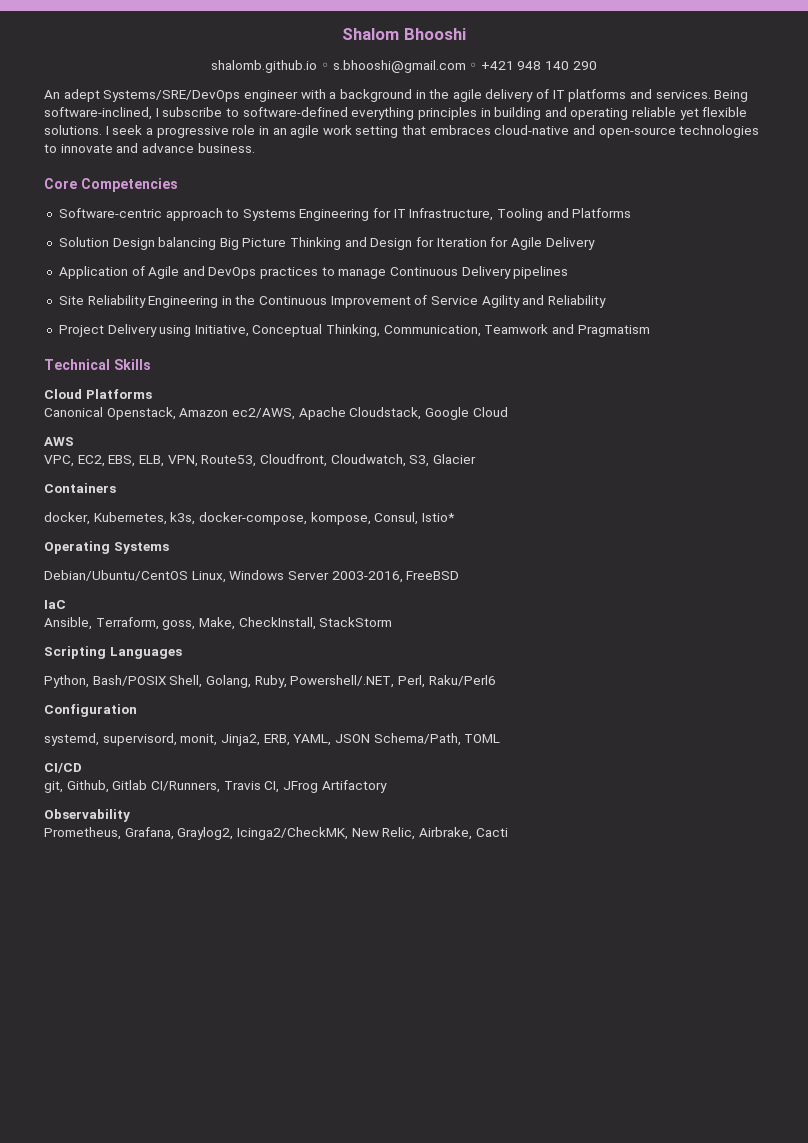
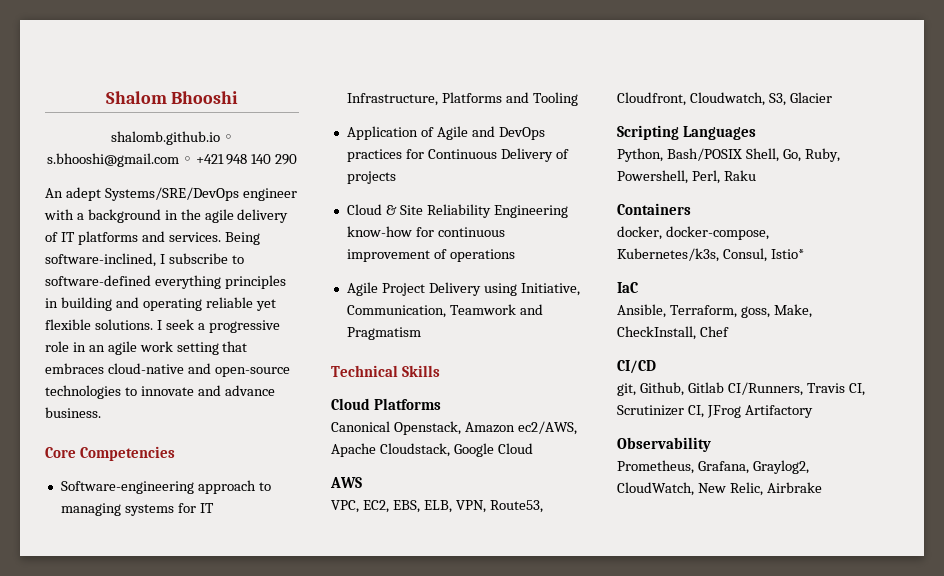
- Software-centric approach to Systems Engineering for IT Infrastructure, Tooling and Platforms
- Solution Design balancing Big Picture Thinking and Design for Iteration for Agile Delivery
+ Software-engineering approach to managing systems for IT Infrastructure, Platforms and Tooling
- Application of Agile and DevOps practices to manage Continuous Delivery pipelines
- Site Reliability Engineering in the Continuous Improvement of Service Agility and Reliability
- Project Delivery using Initiative, Conceptual Thinking, Communication, Teamwork and Pragmatism
+ Application of Agile and DevOps practices for Continuous Delivery of projects
+ Cloud & Site Reliability Engineering know-how for continuous improvement of operations
+ Agile Project Delivery using Initiative, Communication, Teamwork and Pragmatism
+ Scripting Languages
+ Python, Bash/POSIX Shell, Go, Ruby, Powershell, Perl, Raku
  Containers
- docker, Kubernetes, k3s, docker-compose, kompose, Consul, Istio*
- Operating Systems
- Debian/Ubuntu/CentOS Linux, Windows Server 2003-2016, FreeBSD
+ docker, docker-compose, Kubernetes/k3s, Consul, Istio*
- Ansible, Terraform, goss, Make, CheckInstall, StackStorm
- Scripting Languages
- Python, Bash/POSIX Shell, Golang, Ruby, Powershell/.NET, Perl, Raku/Perl6
- Configuration
- systemd, supervisord, monit, Jinja2, ERB, YAML, JSON Schema/Path, TOML
+ Ansible, Terraform, goss, Make, CheckInstall, Chef
- git, Github, Gitlab CI/Runners, Travis CI, JFrog Artifactory
+ git, Github, Gitlab CI/Runners, Travis CI, Scrutinizer CI, JFrog Artifactory
- Prometheus, Grafana, Graylog2, Icinga2/CheckMK, New Relic, Airbrake, Cacti
+ Prometheus, Grafana, Graylog2, CloudWatch, New Relic, Airbrake

